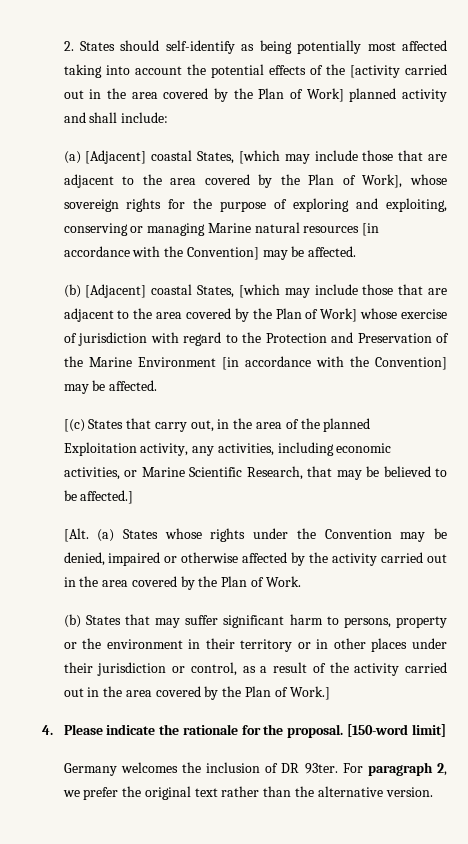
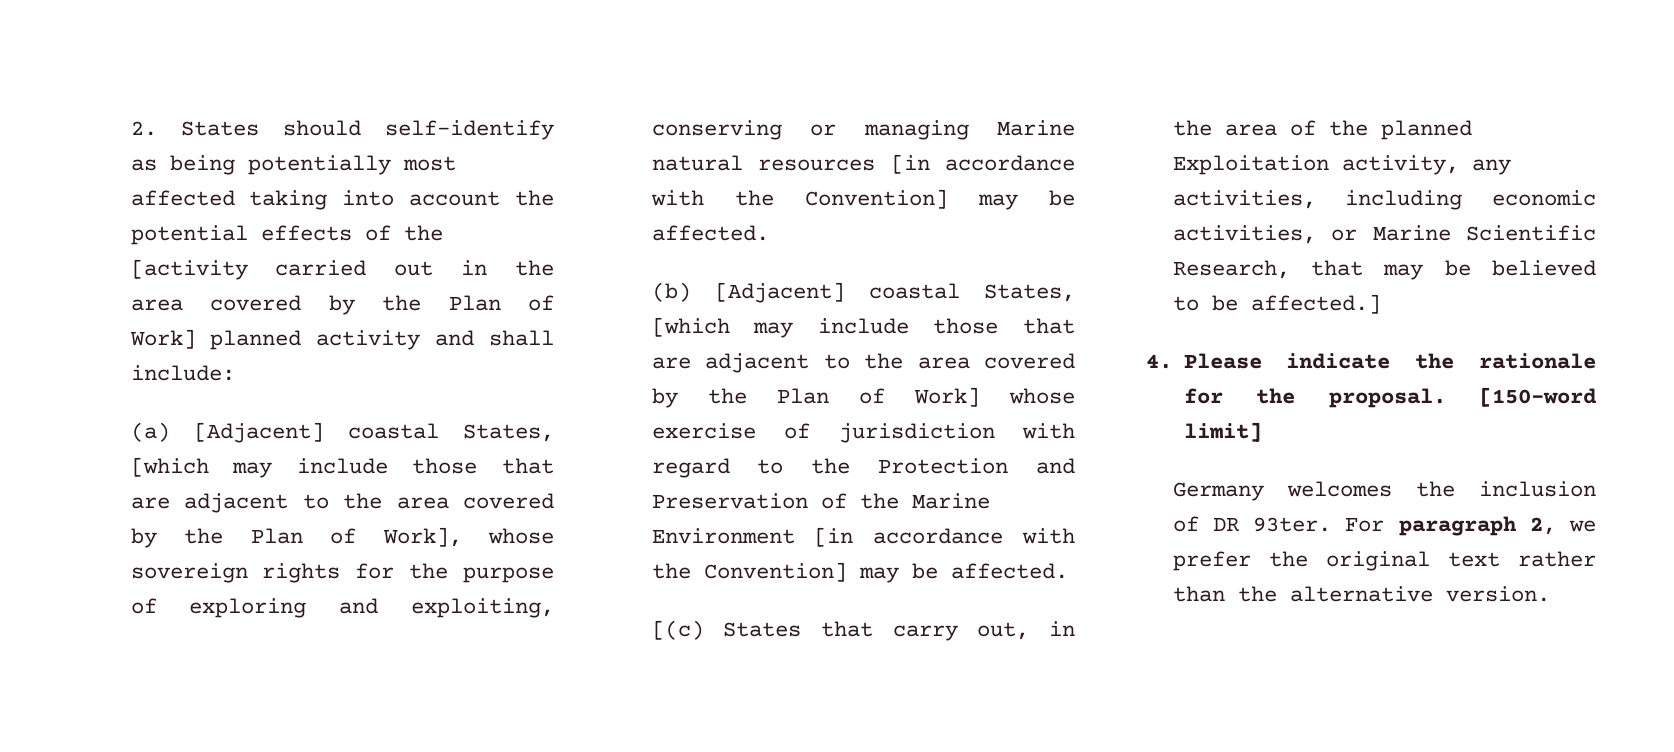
- [Alt. (a) States whose rights under the Convention may be denied, impaired or otherwise affected by the activity carried out in the area covered by the Plan of Work.
- (b) States that may suffer significant harm to persons, property or the environment in their territory or in other places under their jurisdiction or control, as a result of the activity carried out in the area covered by the Plan of Work.]

